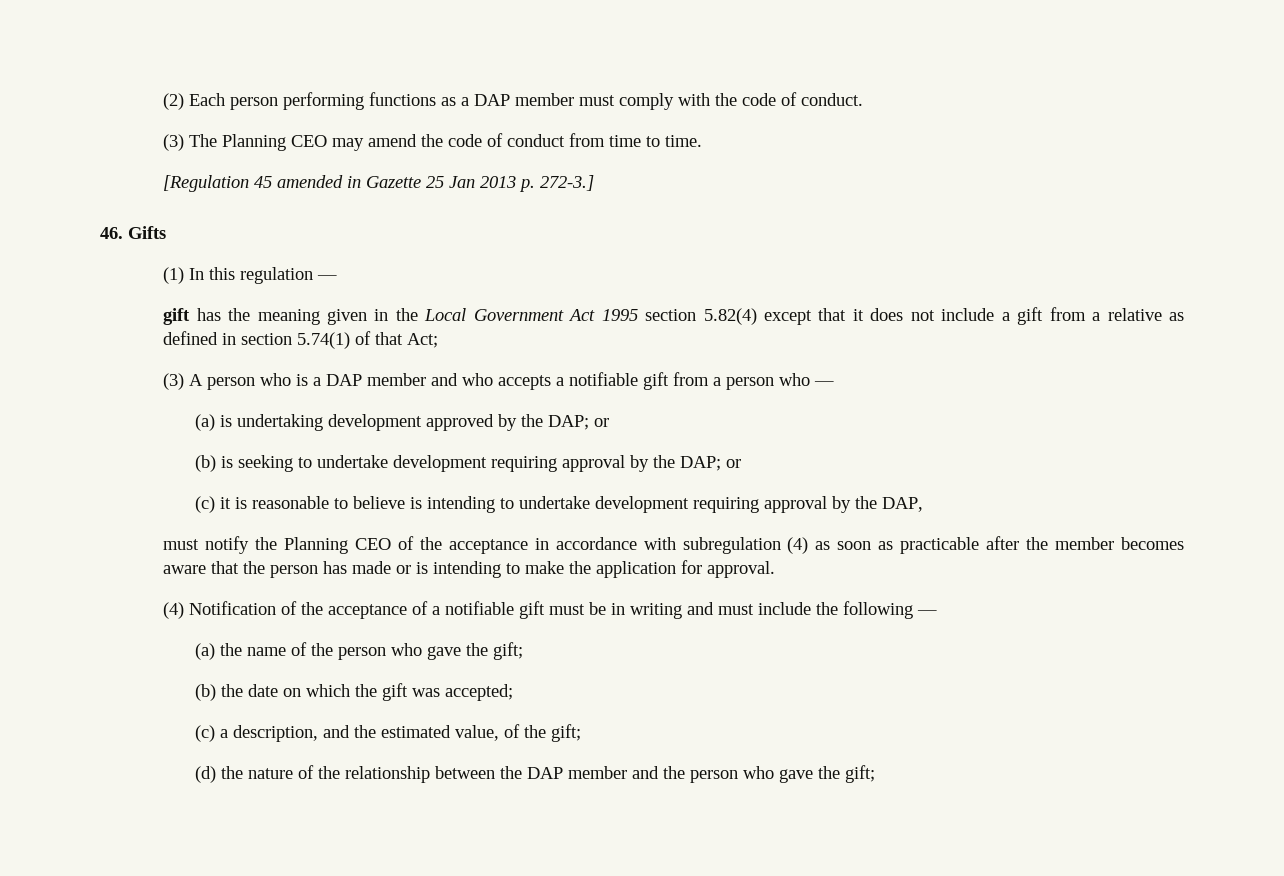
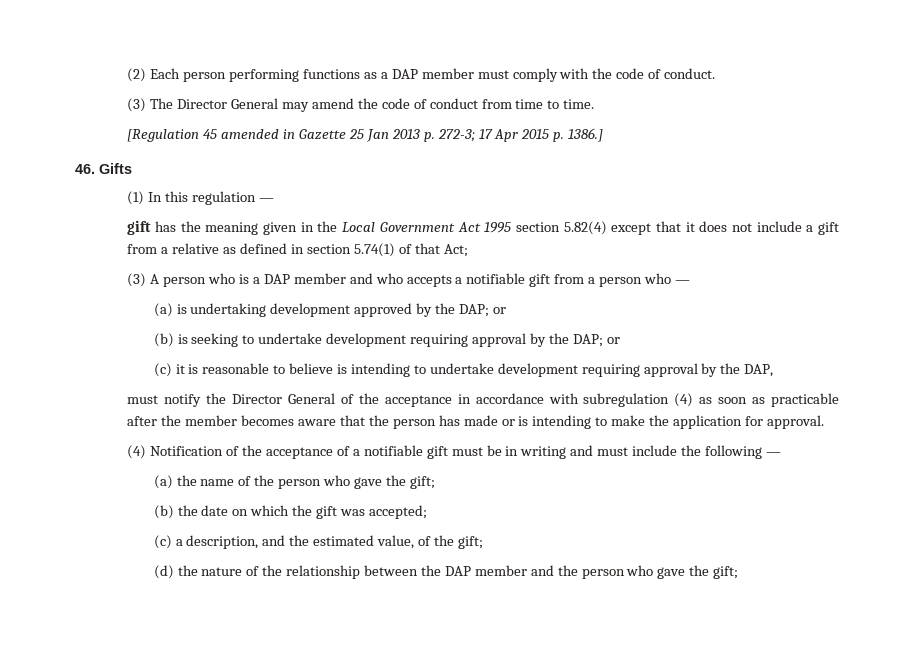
- (3) The Planning CEO may amend the code of conduct from time to time.
+ (3) The Director General may amend the code of conduct from time to time.
- [Regulation 45 amended in Gazette 25 Jan 2013 p. 272-3.]
+ [Regulation 45 amended in Gazette 25 Jan 2013 p. 272-3; 17 Apr 2015 p. 1386.]
- must notify the Planning CEO of the acceptance in accordance with subregulation (4) as soon as practicable after the member becomes aware that the person has made or is intending to make the application for approval.
+ must notify the Director General of the acceptance in accordance with subregulation (4) as soon as practicable after the member becomes aware that the person has made or is intending to make the application for approval.

